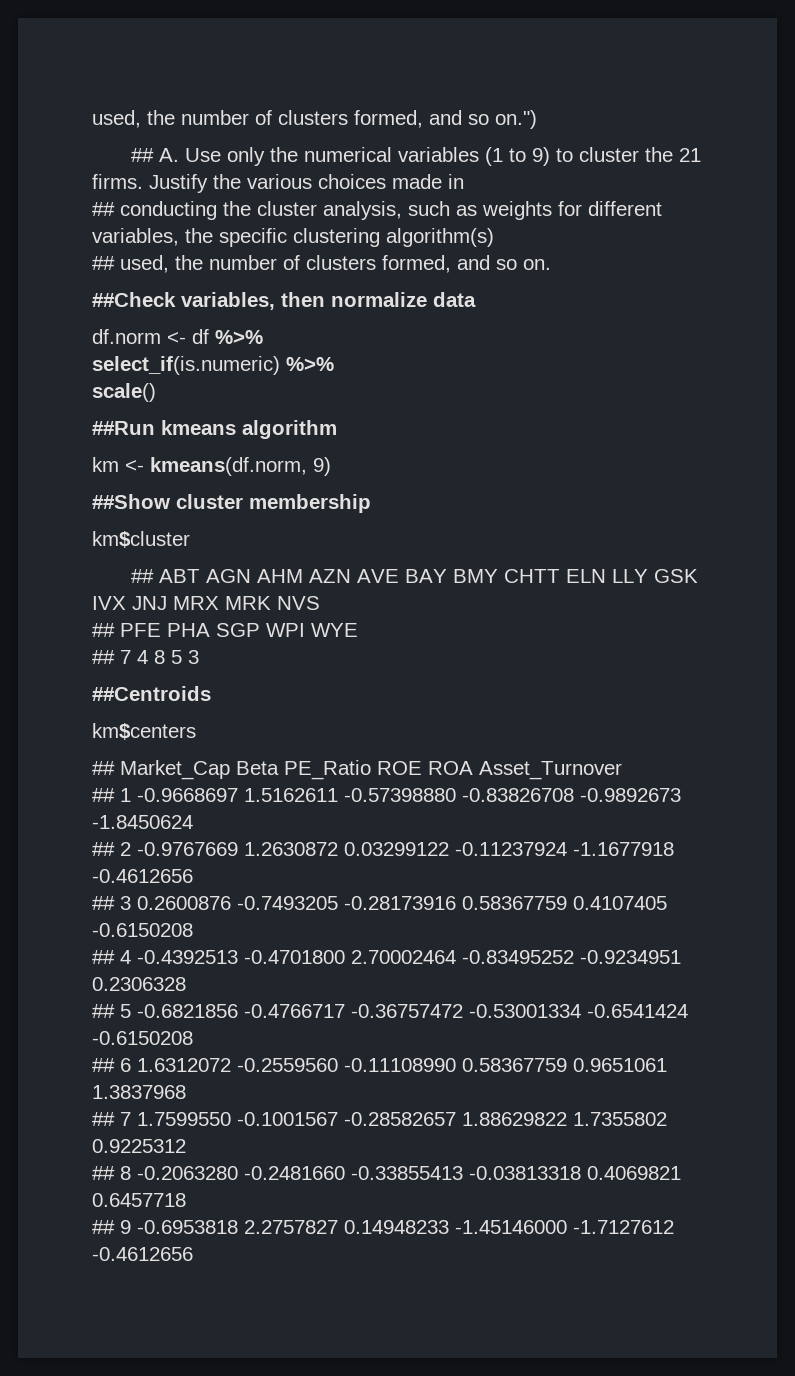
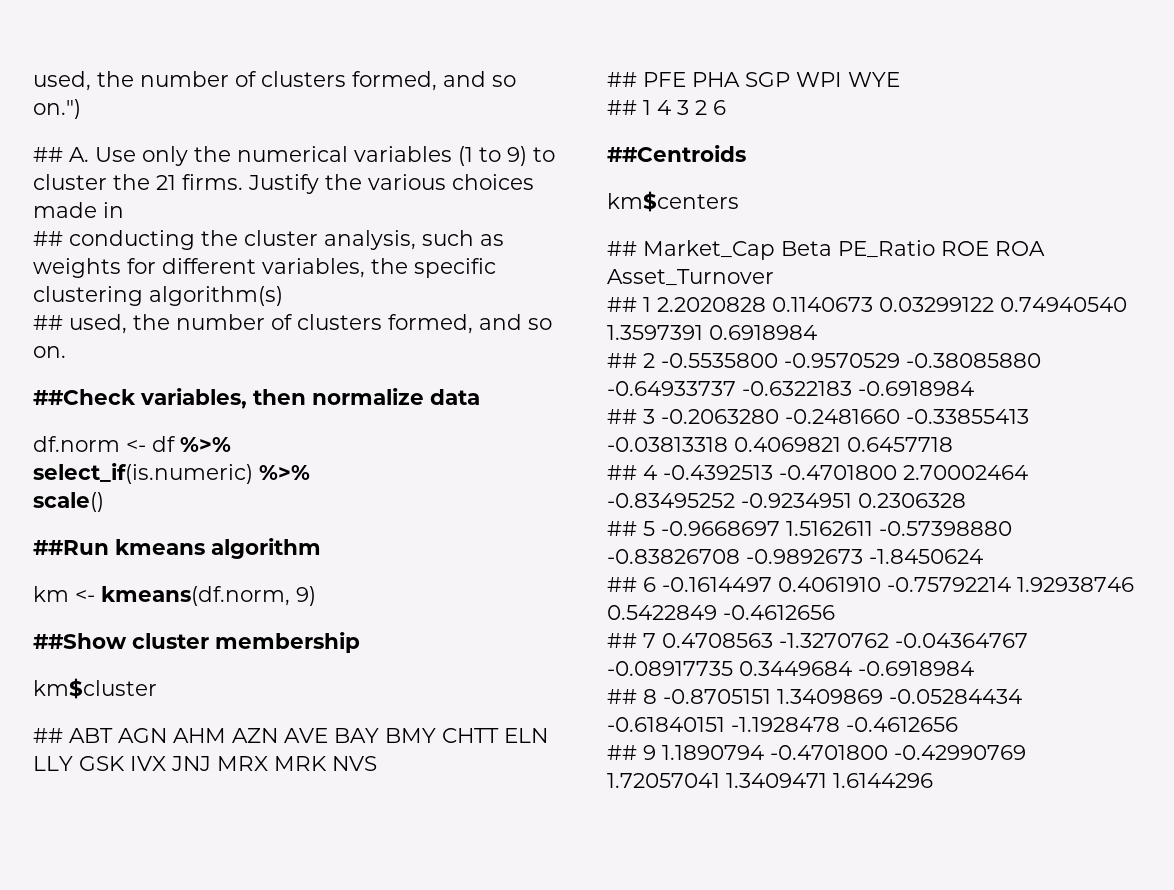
- ## 7 4 8 5 3
+ ## 1 4 3 2 6
- ## 1 -0.9668697 1.5162611 -0.57398880 -0.83826708 -0.9892673 -1.8450624
- ## 2 -0.9767669 1.2630872 0.03299122 -0.11237924 -1.1677918 -0.4612656
- ## 3 0.2600876 -0.7493205 -0.28173916 0.58367759 0.4107405 -0.6150208
+ ## 1 2.2020828 0.1140673 0.03299122 0.74940540 1.3597391 0.6918984
+ ## 2 -0.5535800 -0.9570529 -0.38085880 -0.64933737 -0.6322183 -0.6918984
+ ## 3 -0.2063280 -0.2481660 -0.33855413 -0.03813318 0.4069821 0.6457718
- ## 5 -0.6821856 -0.4766717 -0.36757472 -0.53001334 -0.6541424 -0.6150208
- ## 6 1.6312072 -0.2559560 -0.11108990 0.58367759 0.9651061 1.3837968
- ## 7 1.7599550 -0.1001567 -0.28582657 1.88629822 1.7355802 0.9225312
- ## 8 -0.2063280 -0.2481660 -0.33855413 -0.03813318 0.4069821 0.6457718
- ## 9 -0.6953818 2.2757827 0.14948233 -1.45146000 -1.7127612 -0.4612656
+ ## 5 -0.9668697 1.5162611 -0.57398880 -0.83826708 -0.9892673 -1.8450624
+ ## 6 -0.1614497 0.4061910 -0.75792214 1.92938746 0.5422849 -0.4612656
+ ## 7 0.4708563 -1.3270762 -0.04364767 -0.08917735 0.3449684 -0.6918984
+ ## 8 -0.8705151 1.3409869 -0.05284434 -0.61840151 -1.1928478 -0.4612656
+ ## 9 1.1890794 -0.4701800 -0.42990769 1.72057041 1.3409471 1.6144296

